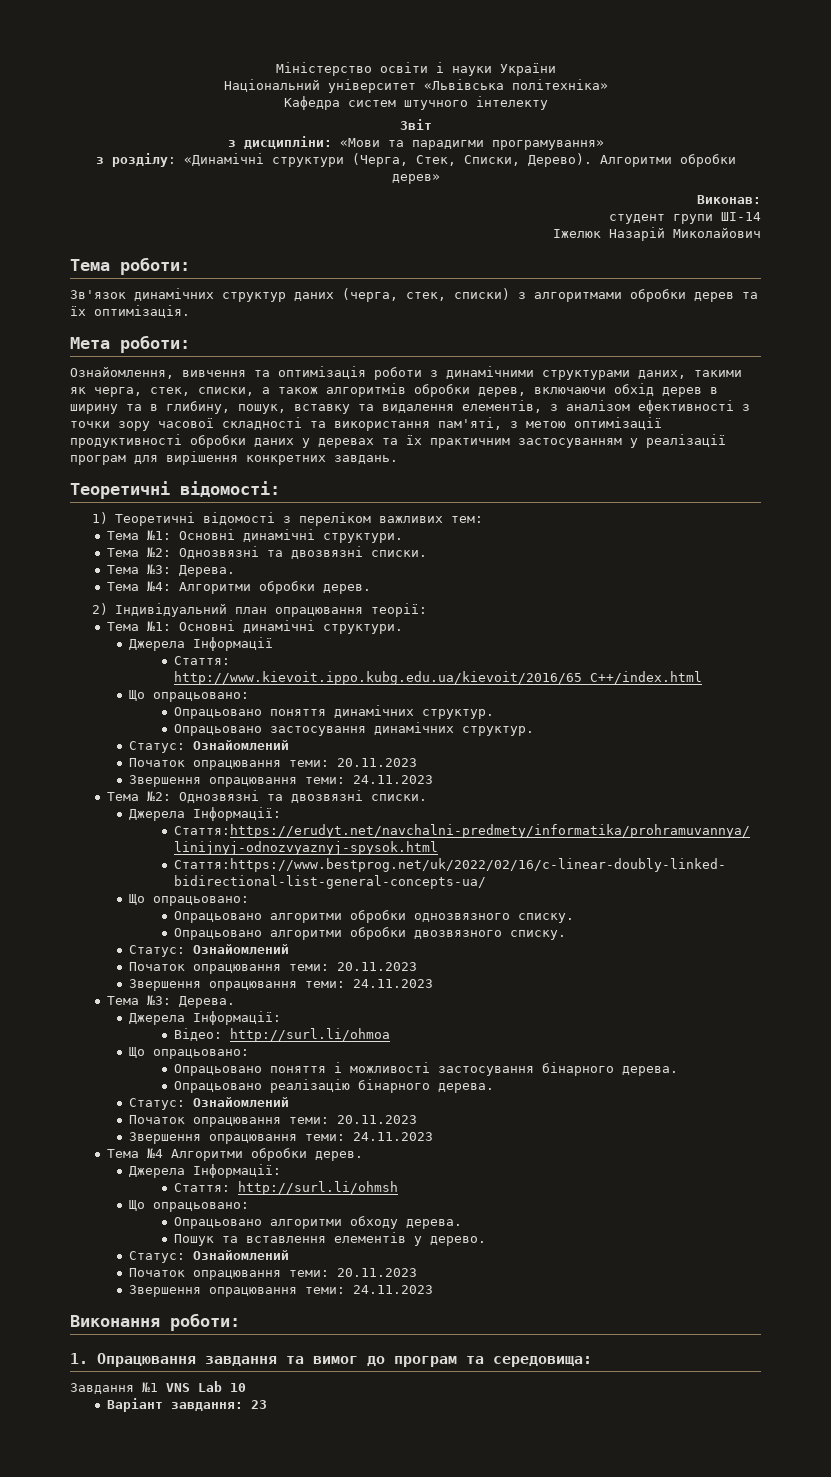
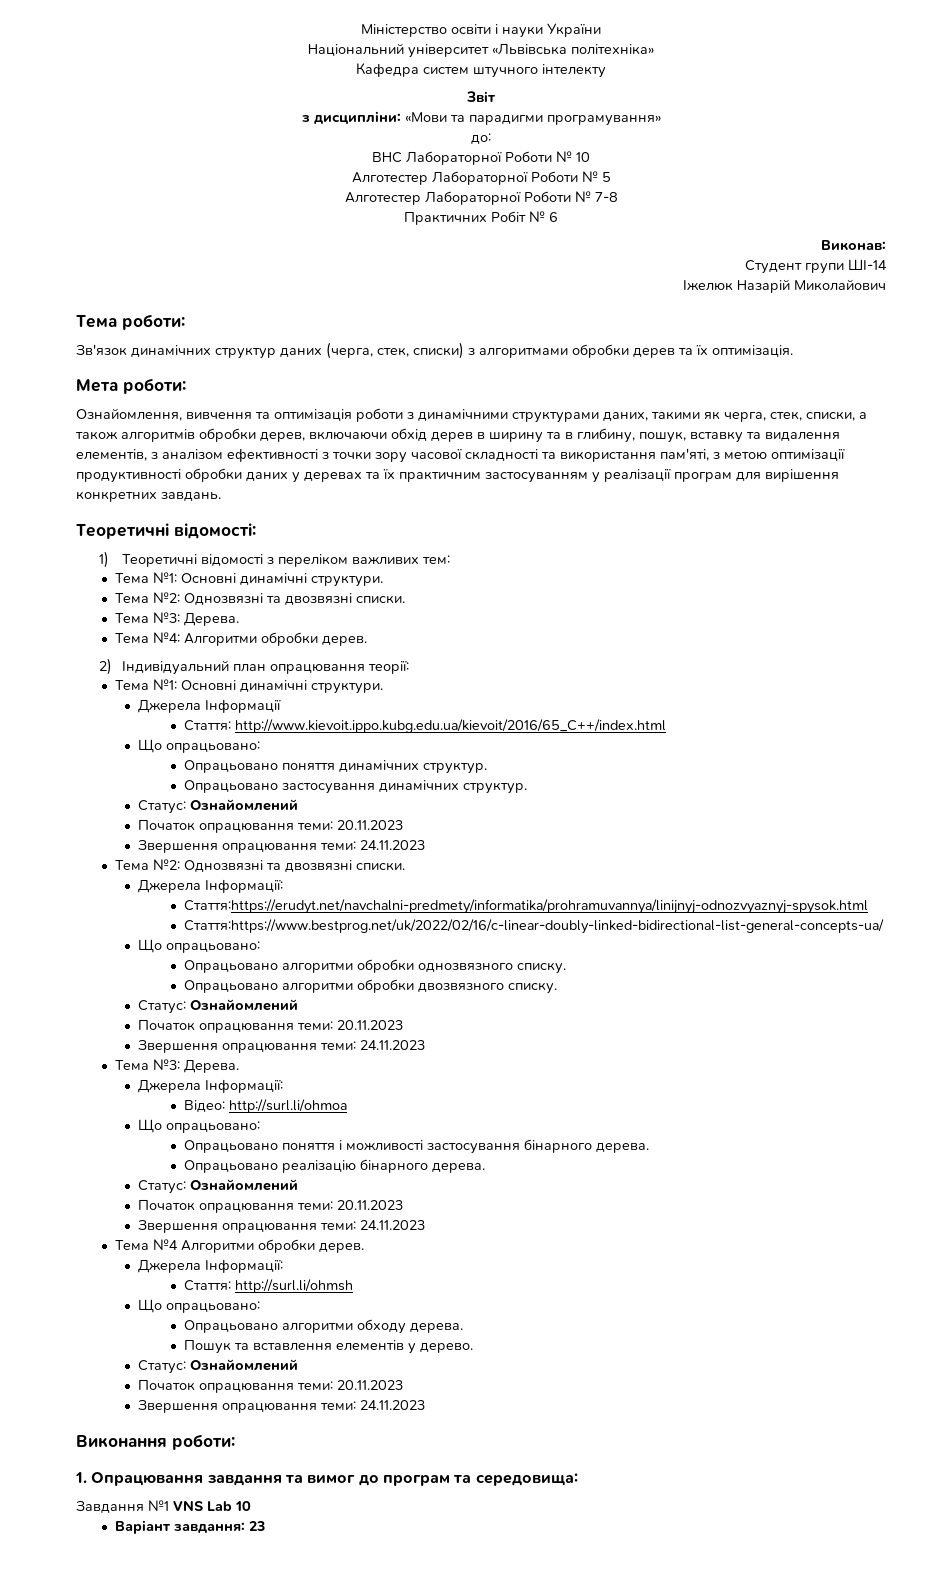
- з розділу: «Динамічні структури (Черга, Стек, Списки, Дерево). Алгоритми обробки дерев»
+ до:
+ ВНС Лабораторної Роботи № 10
+ Алготестер Лабораторної Роботи № 5
+ Алготестер Лабораторної Роботи № 7-8
+ Практичних Робіт № 6
- студент групи ШІ-14
+ Студент групи ШІ-14

